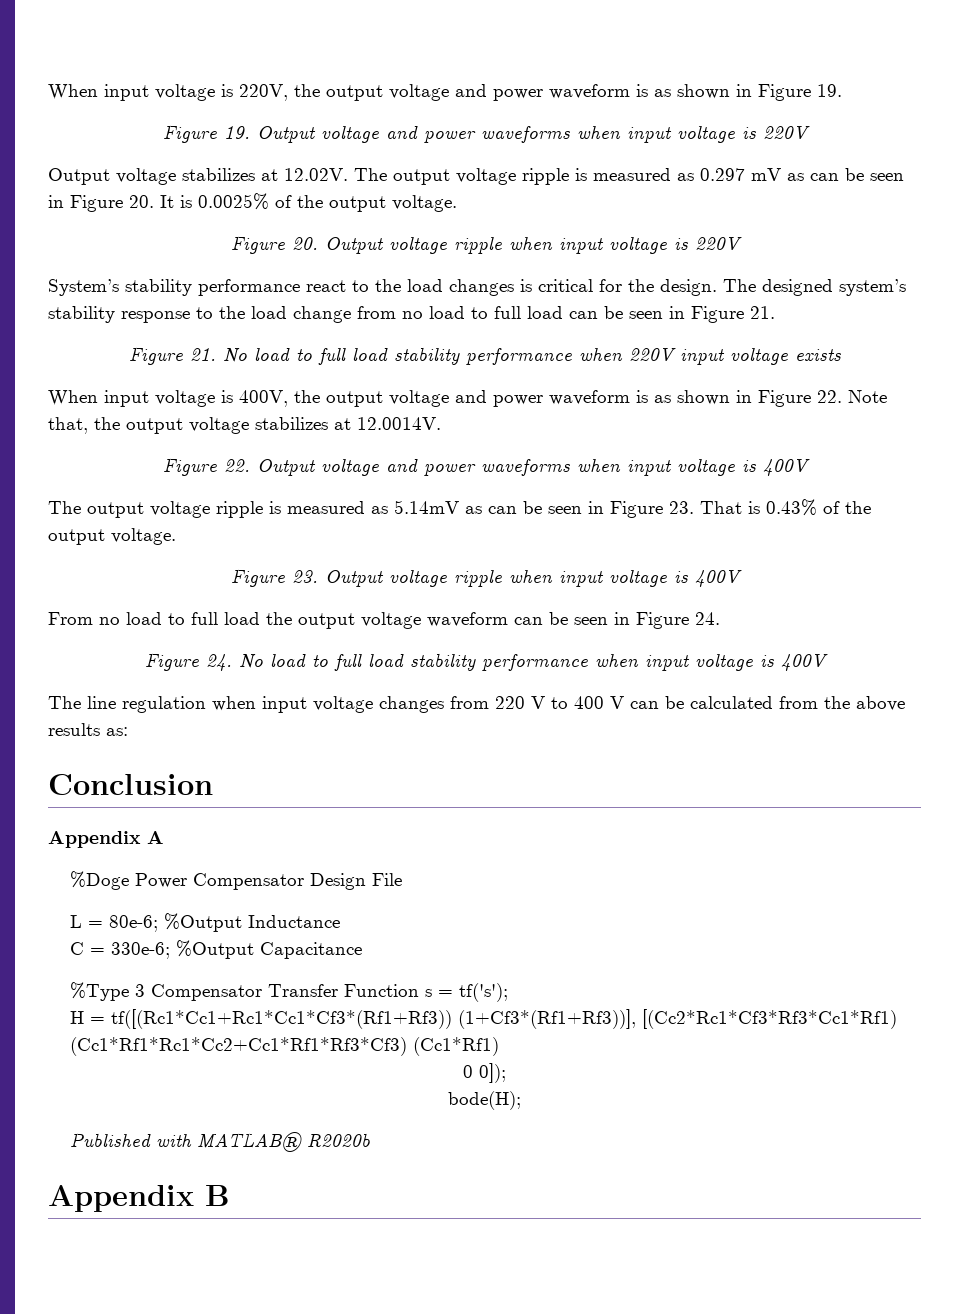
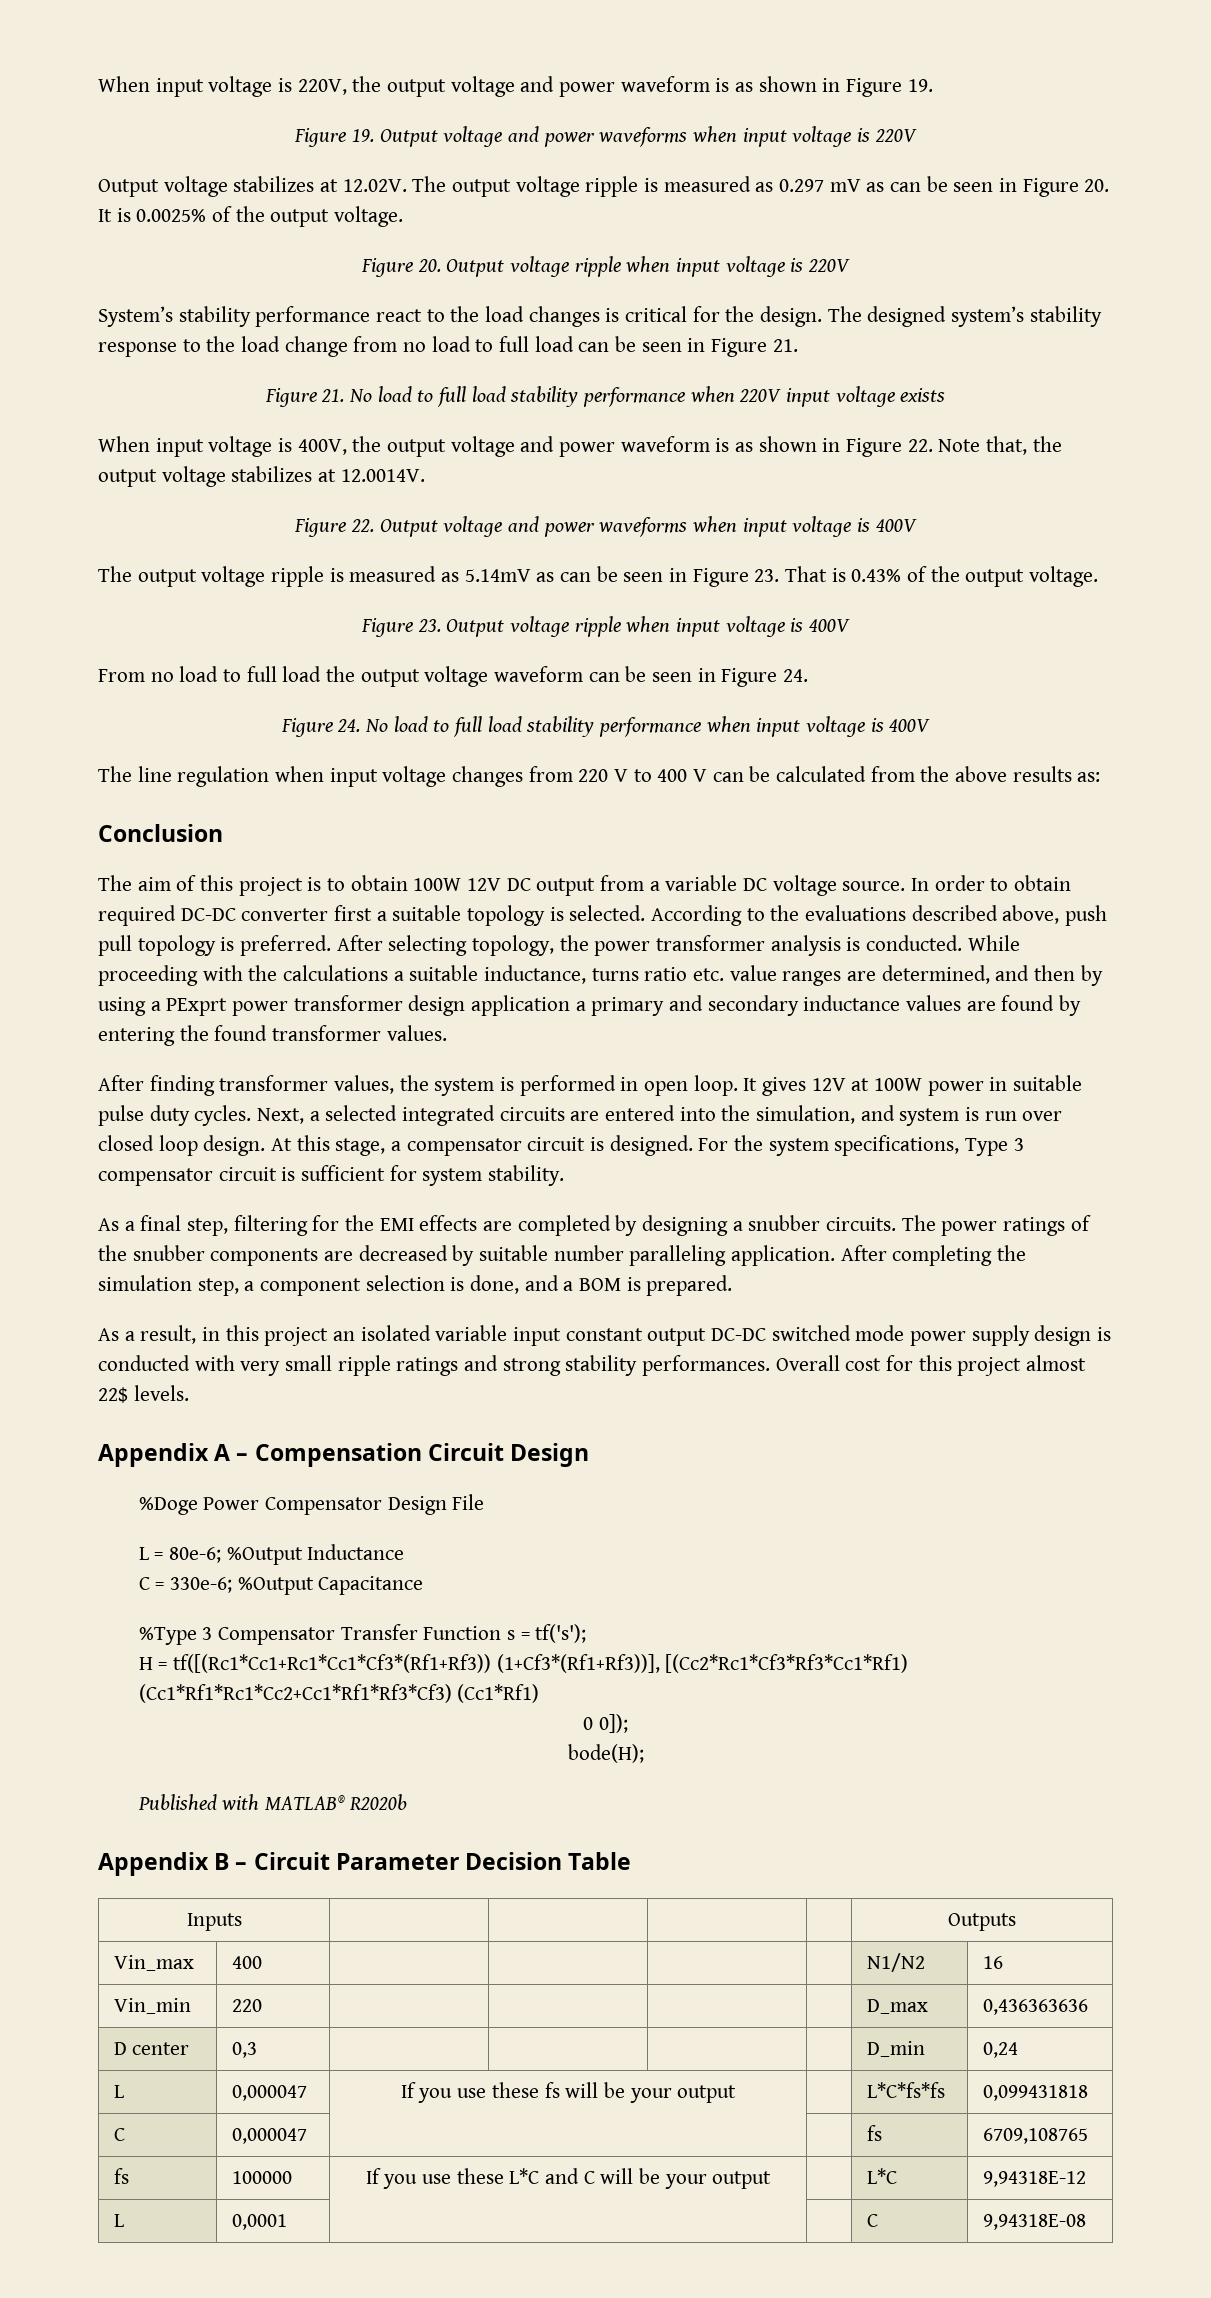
- Appendix A
+ The aim of this project is to obtain 100W 12V DC output from a variable DC voltage source. In order to obtain required DC-DC converter first a suitable topology is selected. According to the evaluations described above, push pull topology is preferred. After selecting topology, the power transformer analysis is conducted. While proceeding with the calculations a suitable inductance, turns ratio etc. value ranges are determined, and then by using a PExprt power transformer design application a primary and secondary inductance values are found by entering the found transformer values.
+ After finding transformer values, the system is performed in open loop. It gives 12V at 100W power in suitable pulse duty cycles. Next, a selected integrated circuits are entered into the simulation, and system is run over closed loop design. At this stage, a compensator circuit is designed. For the system specifications, Type 3 compensator circuit is sufficient for system stability.
+ As a final step, filtering for the EMI effects are completed by designing a snubber circuits. The power ratings of the snubber components are decreased by suitable number paralleling application. After completing the simulation step, a component selection is done, and a BOM is prepared.
+ As a result, in this project an isolated variable input constant output DC-DC switched mode power supply design is conducted with very small ripple ratings and strong stability performances. Overall cost for this project almost 22$ levels.
+ Appendix A – Compensation Circuit Design
- Appendix B
+ Appendix B – Circuit Parameter Decision Table
+ Inputs | | | | | Outputs
+ Vin_max | 400 | | | | | N1/N2 | 16
+ Vin_min | 220 | | | | | D_max | 0,436363636
+ D center | 0,3 | | | | | D_min | 0,24
+ L | 0,000047 | If you use these fs will be your output | | L*C*fs*fs | 0,099431818
+ C | 0,000047 | | | fs | 6709,108765
+ fs | 100000 | If you use these L*C and C will be your output | | L*C | 9,94318E-12
+ L | 0,0001 | | | C | 9,94318E-08

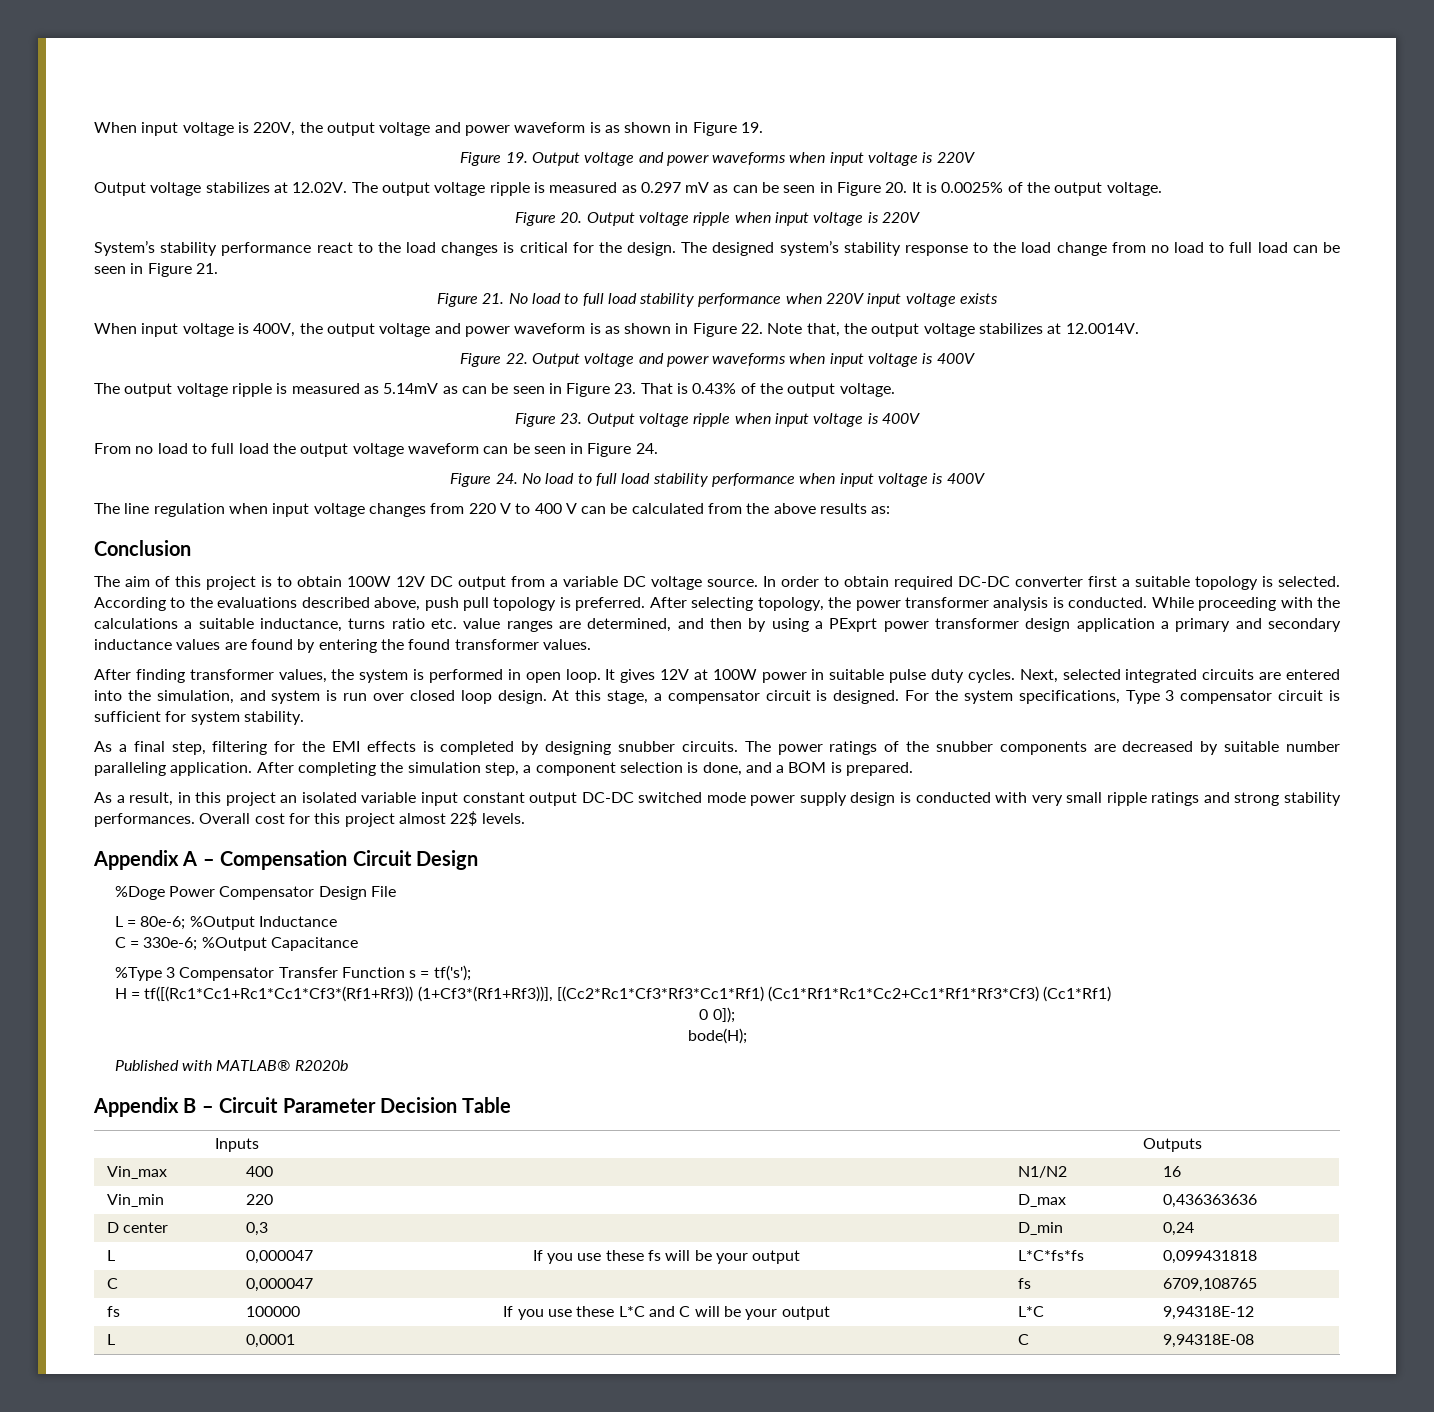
- Next, a selected integrated circuits are entered into the simulation, and system is run over closed loop design.
+ Next, selected integrated circuits are entered into the simulation, and system is run over closed loop design.
- As a final step, filtering for the EMI effects are completed by designing a snubber circuits.
+ As a final step, filtering for the EMI effects is completed by designing snubber circuits.

